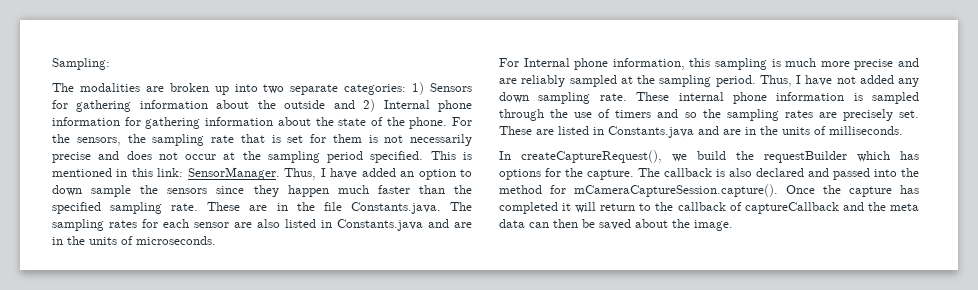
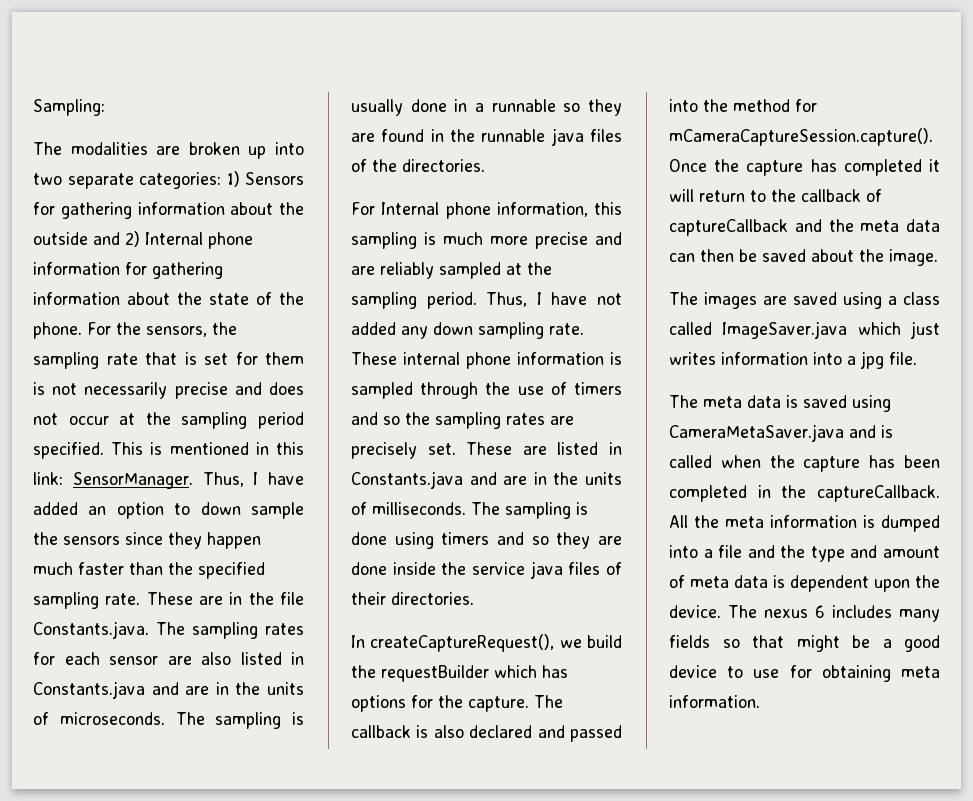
+ The sampling is usually done in a runnable so they are found in the runnable java files of the directories.
+ The sampling is done using timers and so they are done inside the service java files of their directories.
+ The images are saved using a class called ImageSaver.java which just writes information into a jpg file.
+ The meta data is saved using CameraMetaSaver.java and is called when the capture has been completed in the captureCallback. All the meta information is dumped into a file and the type and amount of meta data is dependent upon the device. The nexus 6 includes many fields so that might be a good device to use for obtaining meta information.

